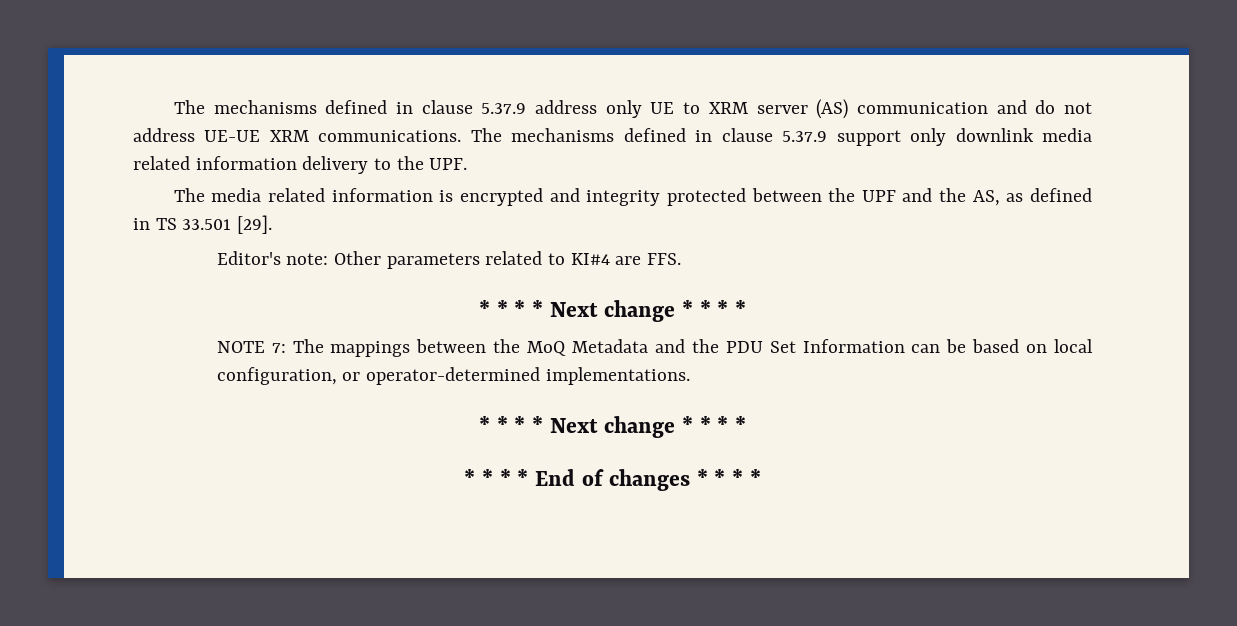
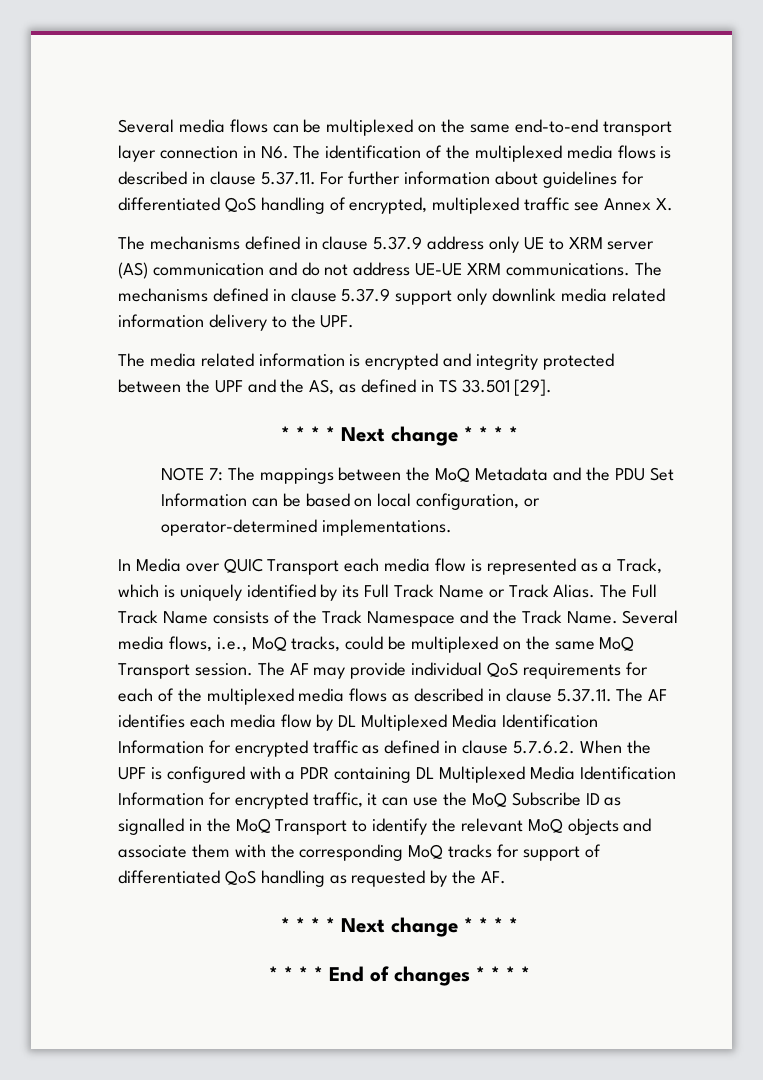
+ Several media flows can be multiplexed on the same end-to-end transport layer connection in N6. The identification of the multiplexed media flows is described in clause 5.37.11. For further information about guidelines for differentiated QoS handling of encrypted, multiplexed traffic see Annex X.
- Editor's note: Other parameters related to KI#4 are FFS.
+ In Media over QUIC Transport each media flow is represented as a Track, which is uniquely identified by its Full Track Name or Track Alias. The Full Track Name consists of the Track Namespace and the Track Name. Several media flows, i.e., MoQ tracks, could be multiplexed on the same MoQ Transport session. The AF may provide individual QoS requirements for each of the multiplexed media flows as described in clause 5.37.11. The AF identifies each media flow by DL Multiplexed Media Identification Information for encrypted traffic as defined in clause 5.7.6.2. When the UPF is configured with a PDR containing DL Multiplexed Media Identification Information for encrypted traffic, it can use the MoQ Subscribe ID as signalled in the MoQ Transport to identify the relevant MoQ objects and associate them with the corresponding MoQ tracks for support of differentiated QoS handling as requested by the AF.

